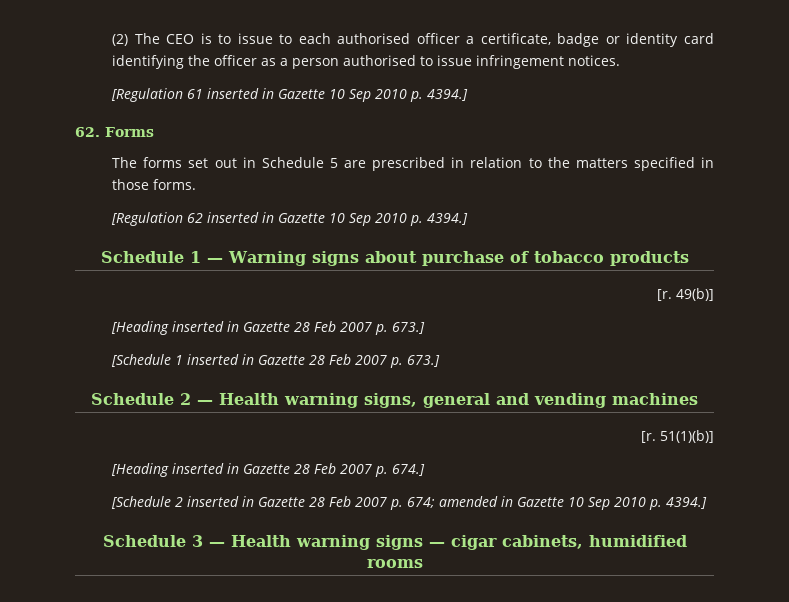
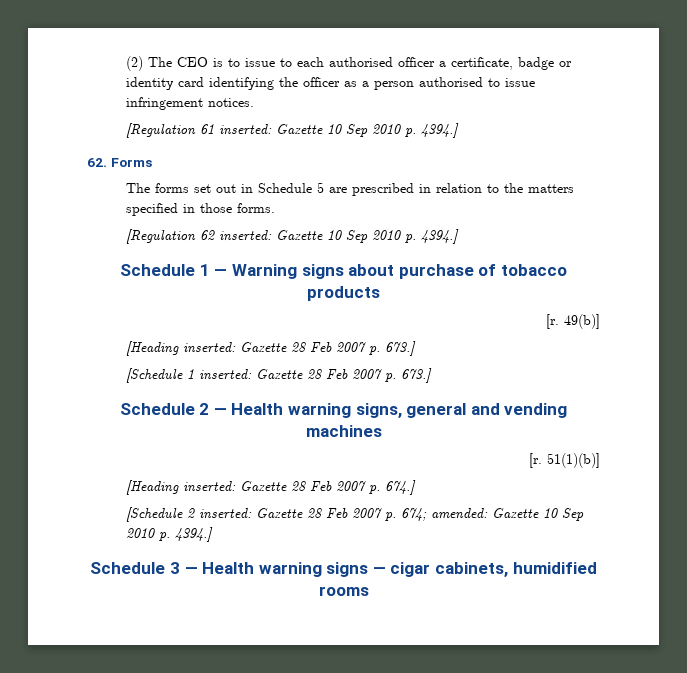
- [Regulation 61 inserted in Gazette 10 Sep 2010 p. 4394.]
+ [Regulation 61 inserted: Gazette 10 Sep 2010 p. 4394.]
- [Regulation 62 inserted in Gazette 10 Sep 2010 p. 4394.]
+ [Regulation 62 inserted: Gazette 10 Sep 2010 p. 4394.]
- [Heading inserted in Gazette 28 Feb 2007 p. 673.]
+ [Heading inserted: Gazette 28 Feb 2007 p. 673.]
- [Schedule 1 inserted in Gazette 28 Feb 2007 p. 673.]
+ [Schedule 1 inserted: Gazette 28 Feb 2007 p. 673.]
- [Heading inserted in Gazette 28 Feb 2007 p. 674.]
+ [Heading inserted: Gazette 28 Feb 2007 p. 674.]
- [Schedule 2 inserted in Gazette 28 Feb 2007 p. 674; amended in Gazette 10 Sep 2010 p. 4394.]
+ [Schedule 2 inserted: Gazette 28 Feb 2007 p. 674; amended: Gazette 10 Sep 2010 p. 4394.]

